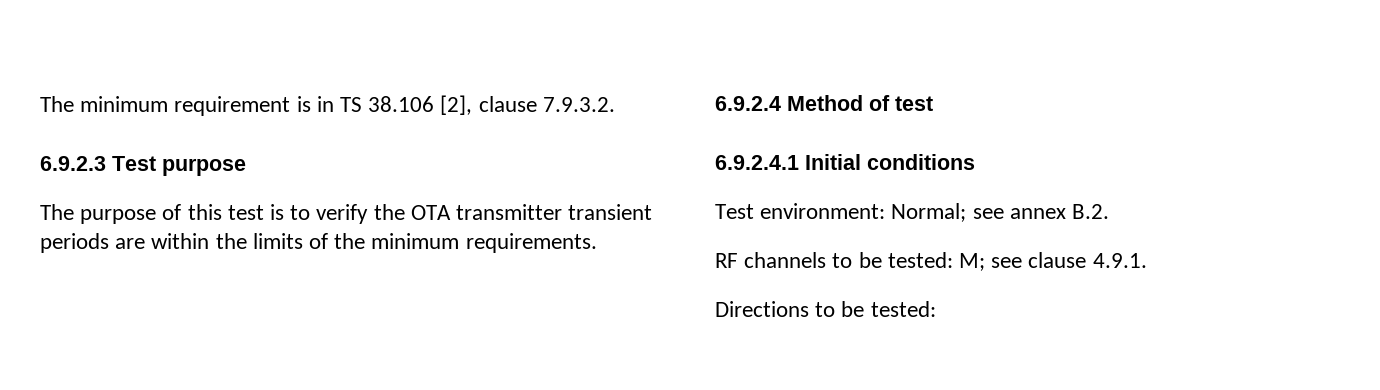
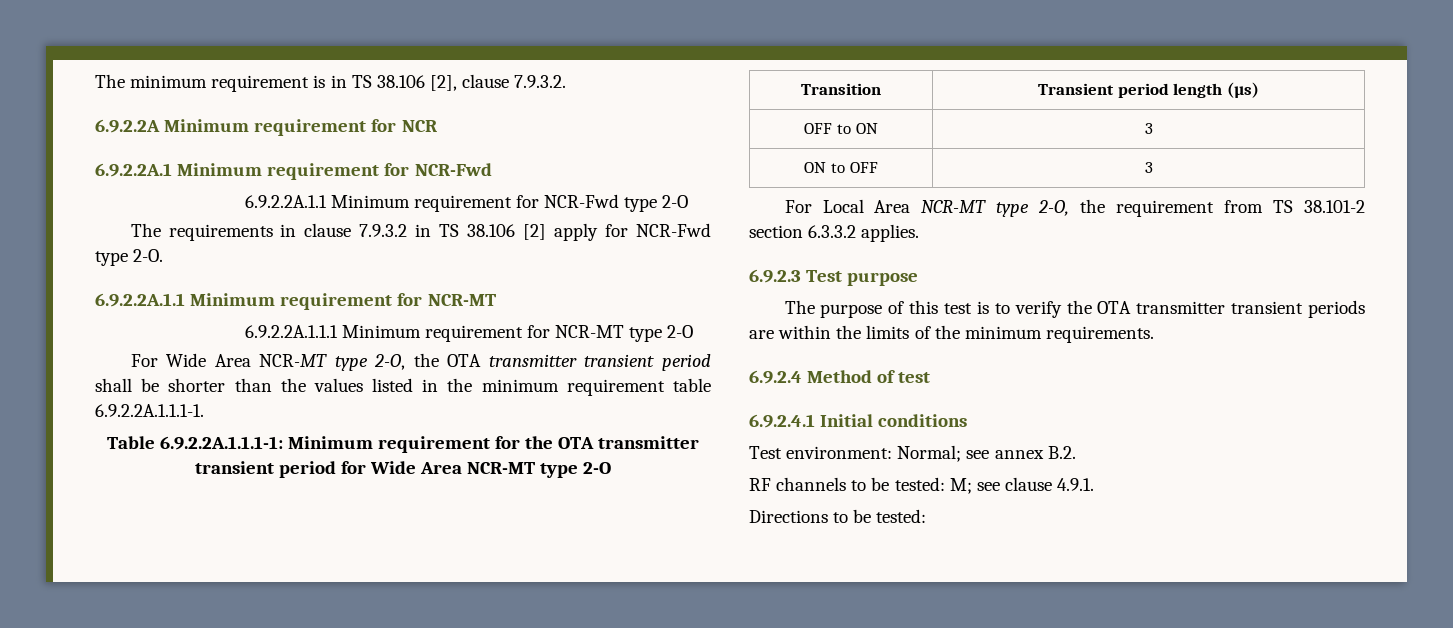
+ 6.9.2.2A Minimum requirement for NCR
+ 6.9.2.2A.1 Minimum requirement for NCR-Fwd
+ 6.9.2.2A.1.1 Minimum requirement for NCR-Fwd type 2-O
+ The requirements in clause 7.9.3.2 in TS 38.106 [2] apply for NCR-Fwd type 2-O.
+ 6.9.2.2A.1.1 Minimum requirement for NCR-MT
+ 6.9.2.2A.1.1.1 Minimum requirement for NCR-MT type 2-O
+ For Wide Area NCR-MT type 2-O, the OTA transmitter transient period shall be shorter than the values listed in the minimum requirement table 6.9.2.2A.1.1.1-1.
+ Table 6.9.2.2A.1.1.1-1: Minimum requirement for the OTA transmitter transient period for Wide Area NCR-MT type 2-O
+ Transition | Transient period length (µs)
+ OFF to ON | 3
+ ON to OFF | 3
+ For Local Area NCR-MT type 2-O, the requirement from TS 38.101-2 section 6.3.3.2 applies.

